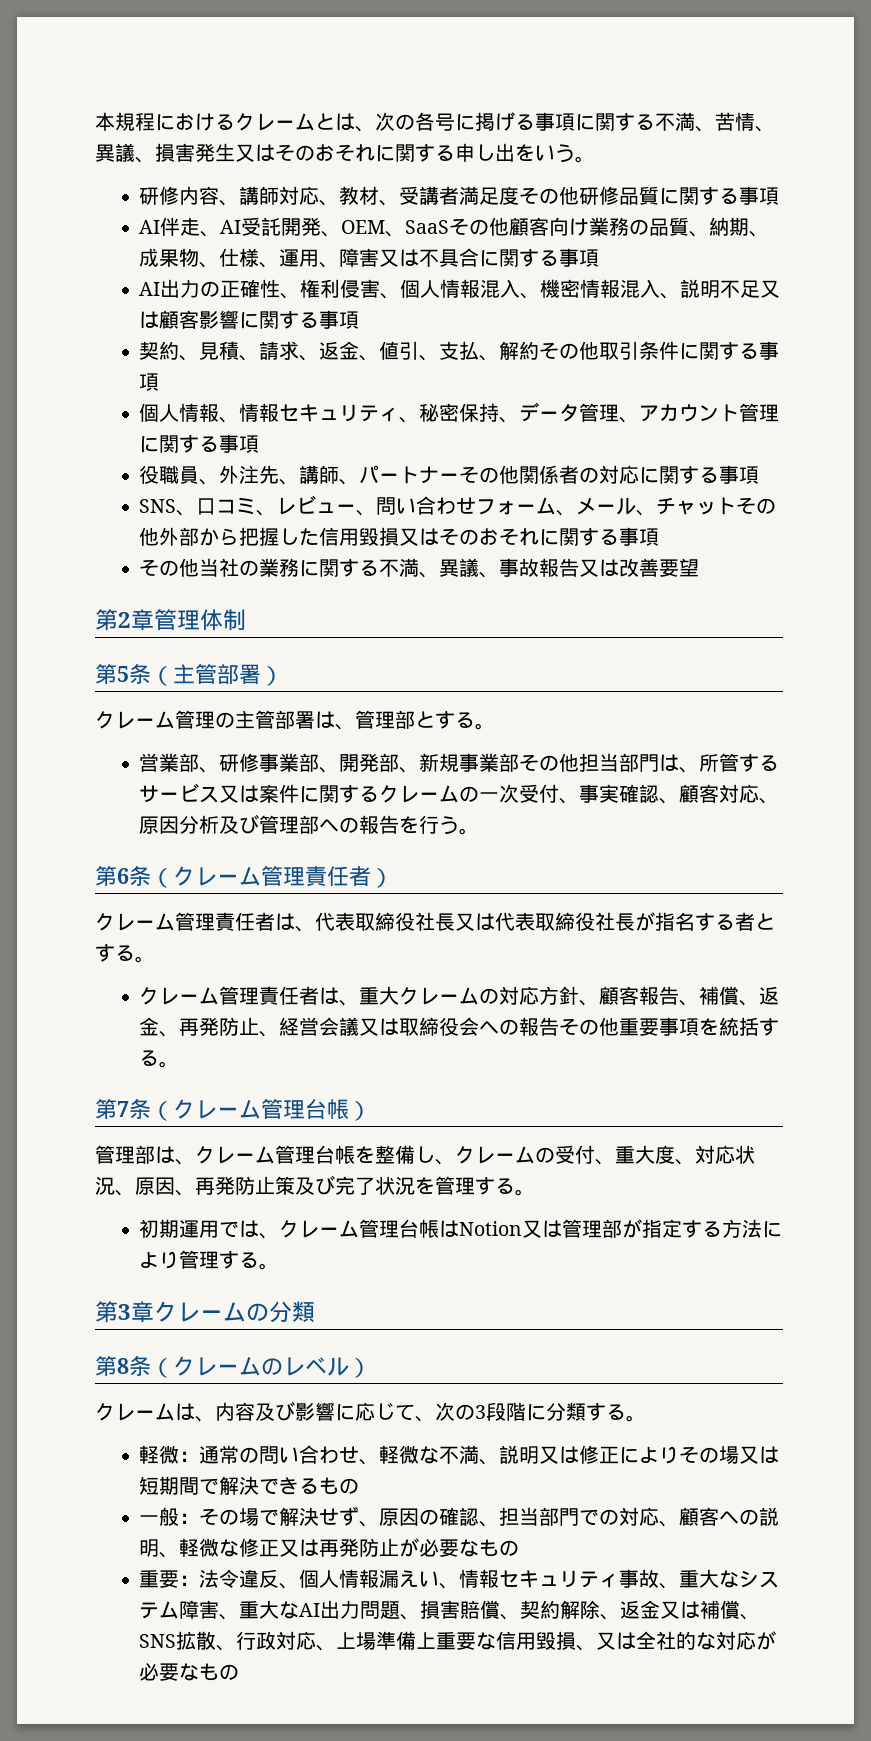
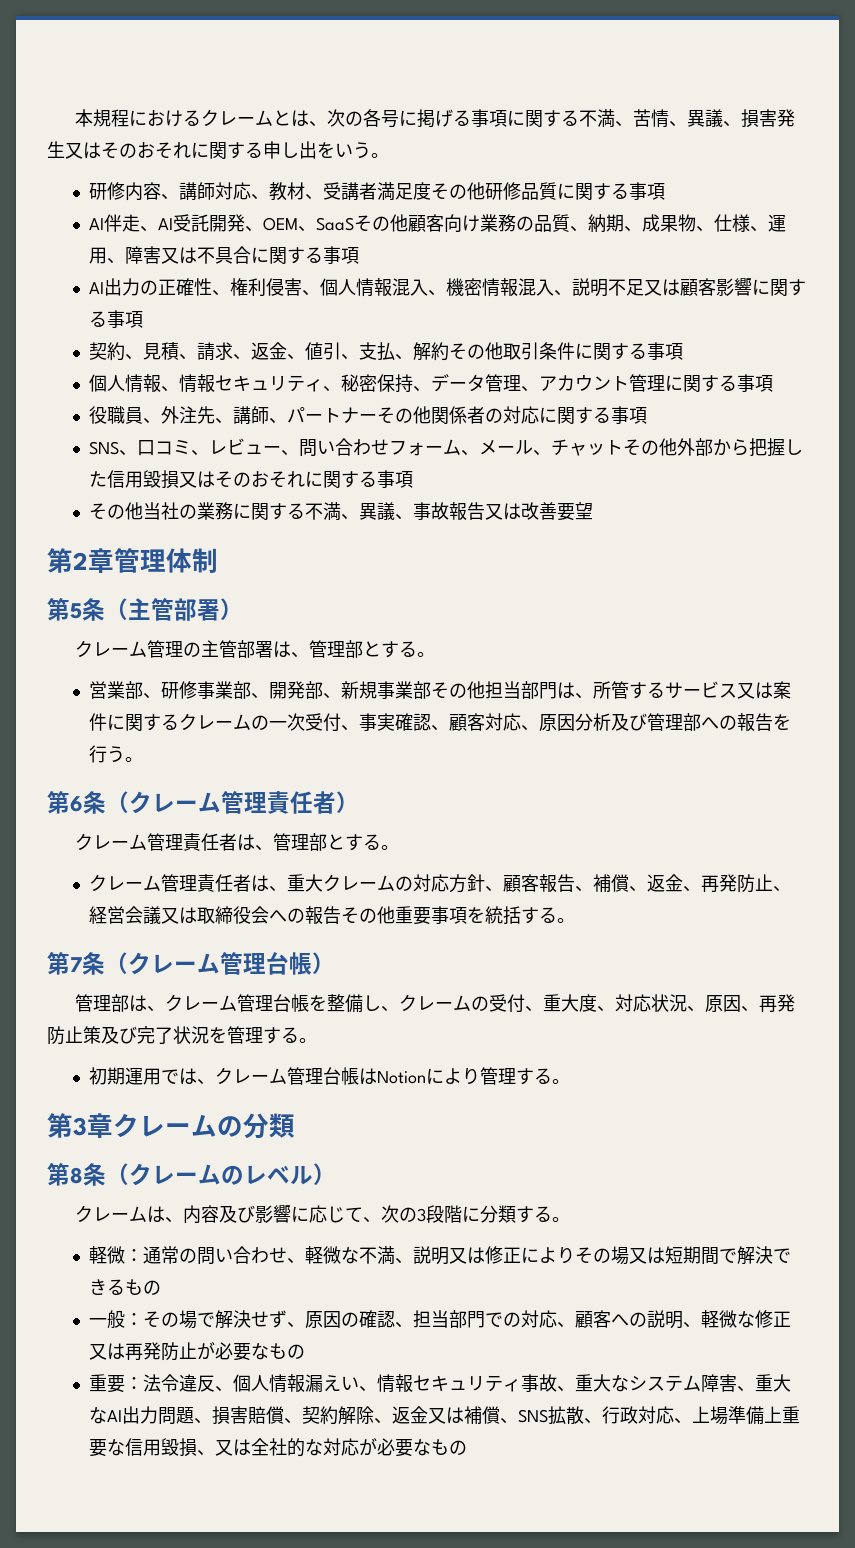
- クレーム管理責任者は、代表取締役社長又は代表取締役社長が指名する者とする。
+ クレーム管理責任者は、管理部とする。
- 初期運用では、クレーム管理台帳はNotion又は管理部が指定する方法により管理する。
+ 初期運用では、クレーム管理台帳はNotionにより管理する。

